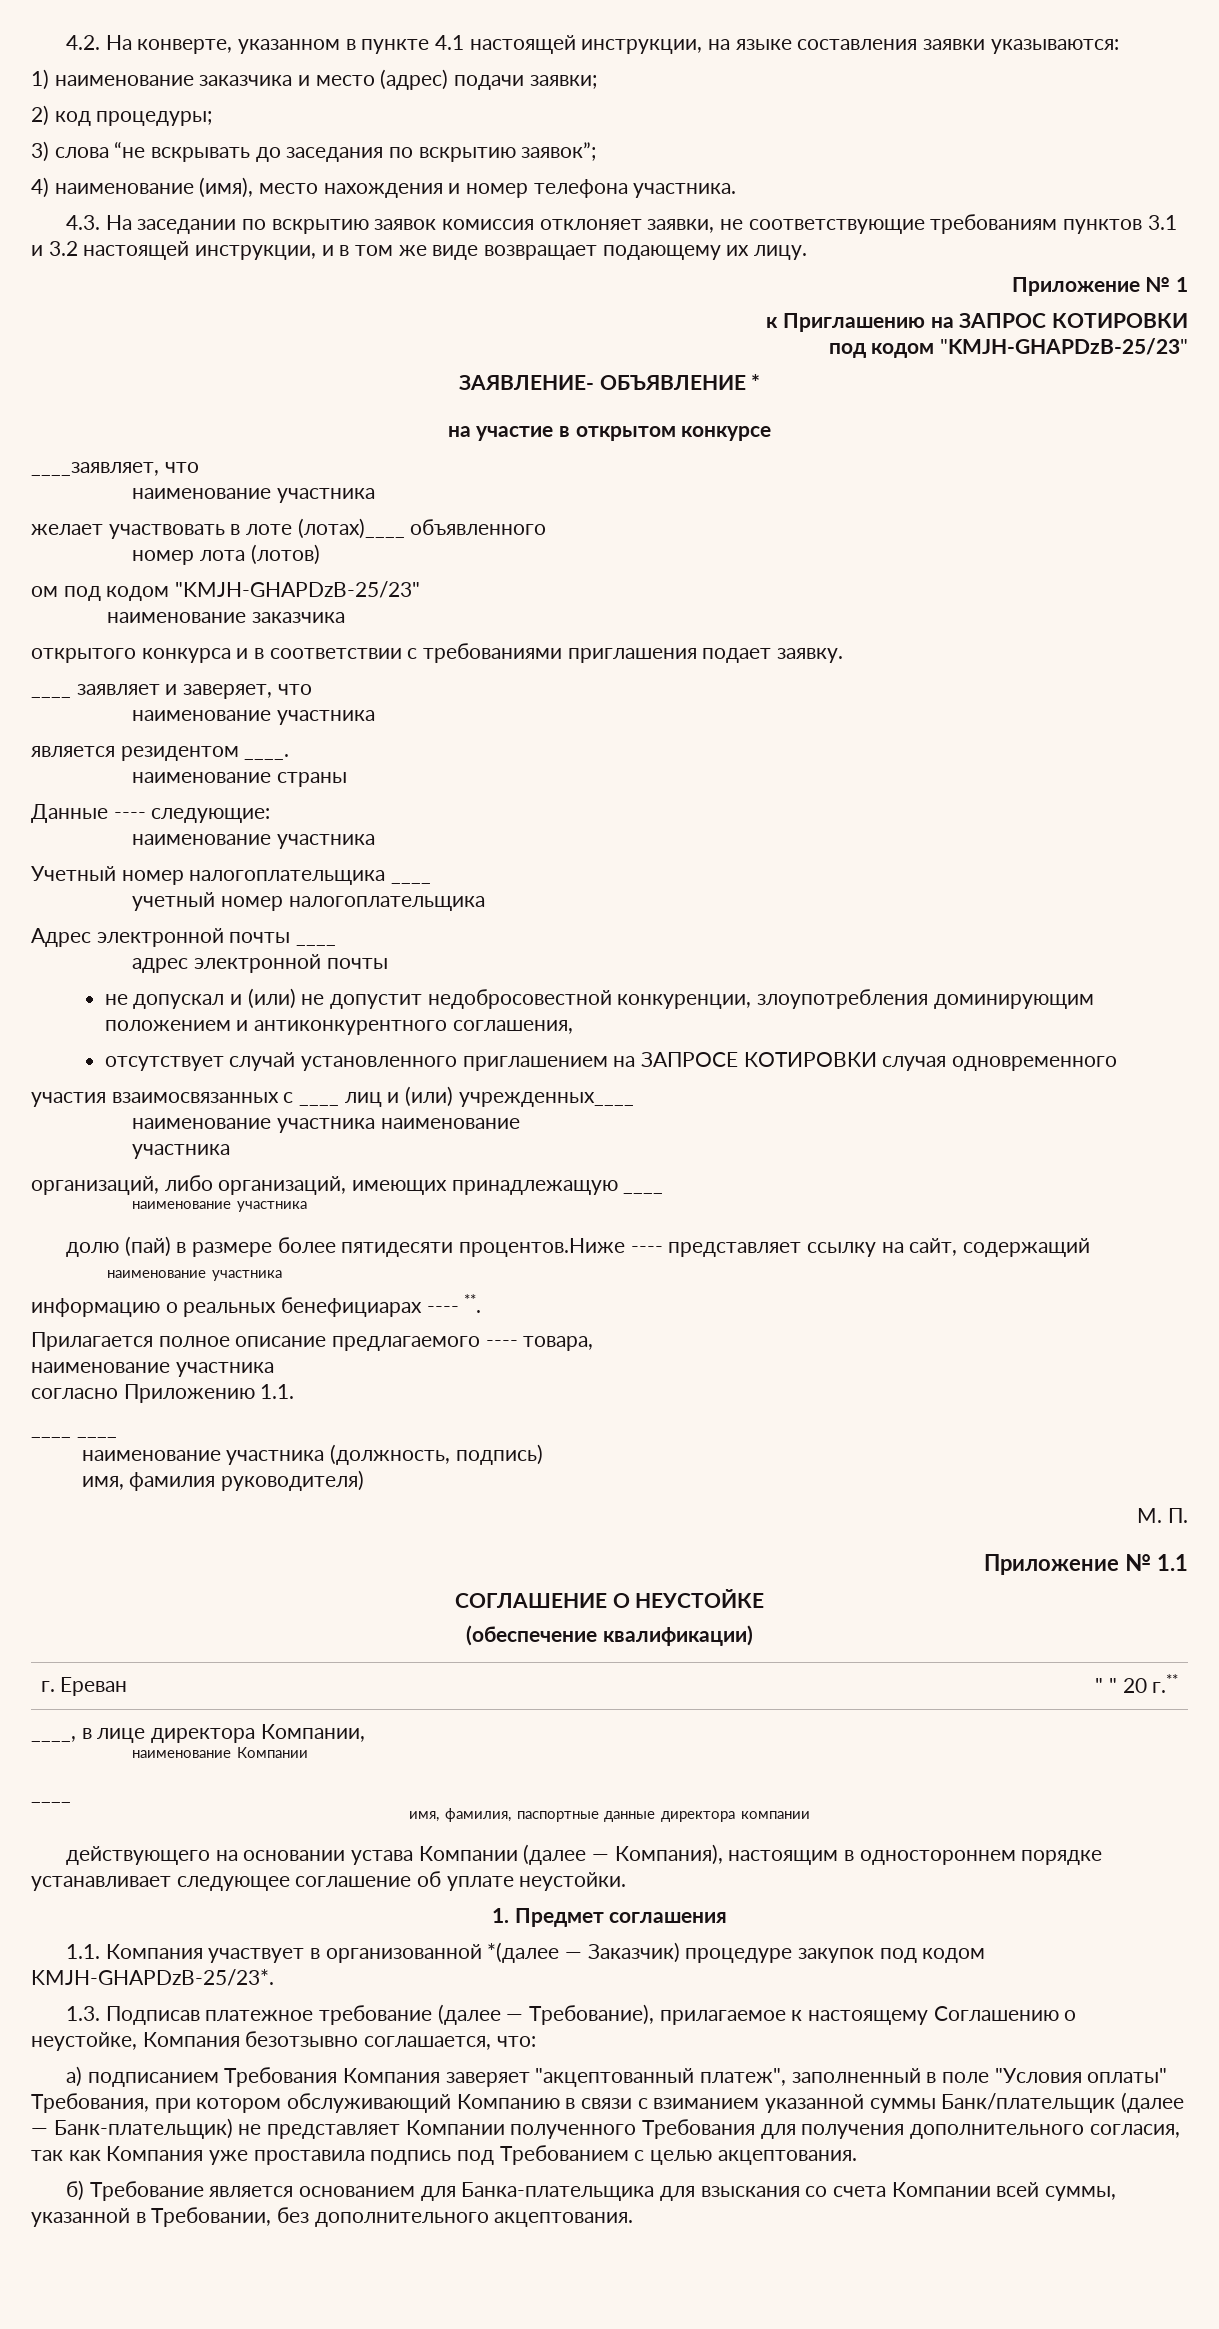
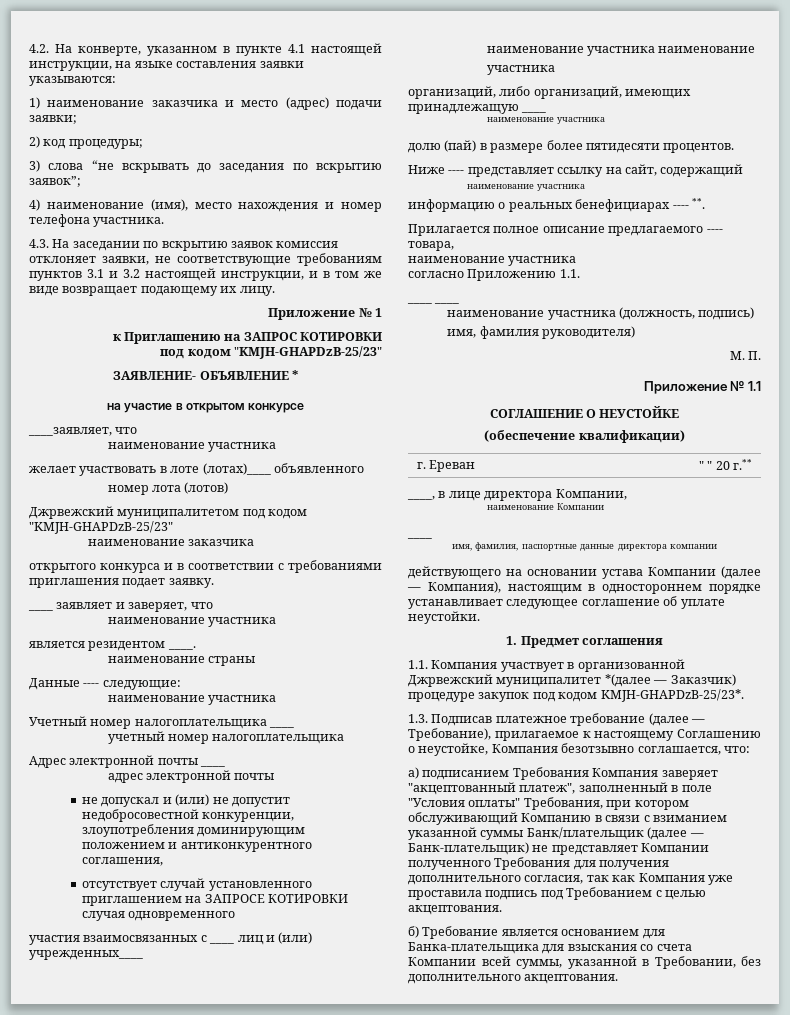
- ом под кодом "KMJH-GHAPDzB-25/23"
+ Джрвежский муниципалитетом под кодом "KMJH-GHAPDzB-25/23"
- долю (пай) в размере более пятидесяти процентов.Ниже ---- представляет ссылку на сайт, содержащий
+ долю (пай) в размере более пятидесяти процентов.
+ Ниже ---- представляет ссылку на сайт, содержащий
- 1.1. Компания участвует в организованной *(далее — Заказчик) процедуре закупок под кодом KMJH-GHAPDzB-25/23*.
+ 1.1. Компания участвует в организованной Джрвежский муниципалитет *(далее — Заказчик) процедуре закупок под кодом KMJH-GHAPDzB-25/23*.

